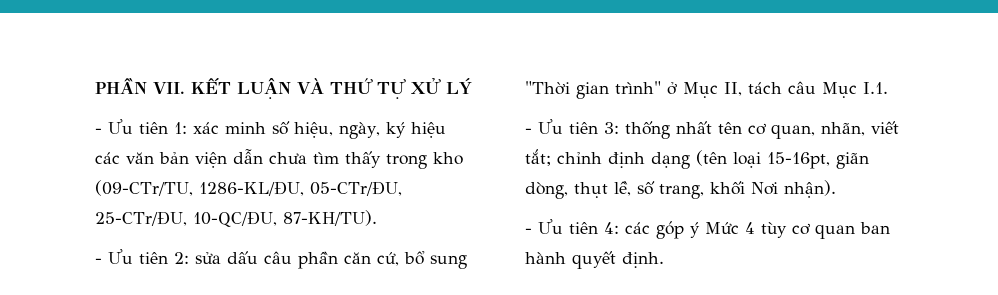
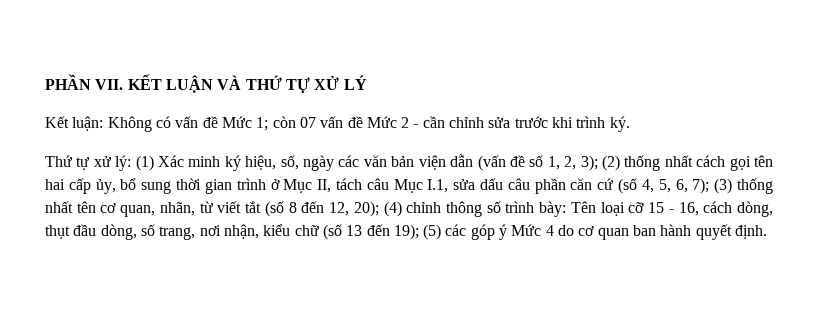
- - Ưu tiên 1: xác minh số hiệu, ngày, ký hiệu các văn bản viện dẫn chưa tìm thấy trong kho (09-CTr/TU, 1286-KL/ĐU, 05-CTr/ĐU, 25-CTr/ĐU, 10-QC/ĐU, 87-KH/TU).
- - Ưu tiên 2: sửa dấu câu phần căn cứ, bổ sung "Thời gian trình" ở Mục II, tách câu Mục I.1.
- - Ưu tiên 3: thống nhất tên cơ quan, nhãn, viết tắt; chỉnh định dạng (tên loại 15-16pt, giãn dòng, thụt lề, số trang, khối Nơi nhận).
- - Ưu tiên 4: các góp ý Mức 4 tùy cơ quan ban hành quyết định.
+ Kết luận: Không có vấn đề Mức 1; còn 07 vấn đề Mức 2 - cần chỉnh sửa trước khi trình ký.
+ Thứ tự xử lý: (1) Xác minh ký hiệu, số, ngày các văn bản viện dẫn (vấn đề số 1, 2, 3); (2) thống nhất cách gọi tên hai cấp ủy, bổ sung thời gian trình ở Mục II, tách câu Mục I.1, sửa dấu câu phần căn cứ (số 4, 5, 6, 7); (3) thống nhất tên cơ quan, nhãn, từ viết tắt (số 8 đến 12, 20); (4) chỉnh thông số trình bày: Tên loại cỡ 15 - 16, cách dòng, thụt đầu dòng, số trang, nơi nhận, kiểu chữ (số 13 đến 19); (5) các góp ý Mức 4 do cơ quan ban hành quyết định.

